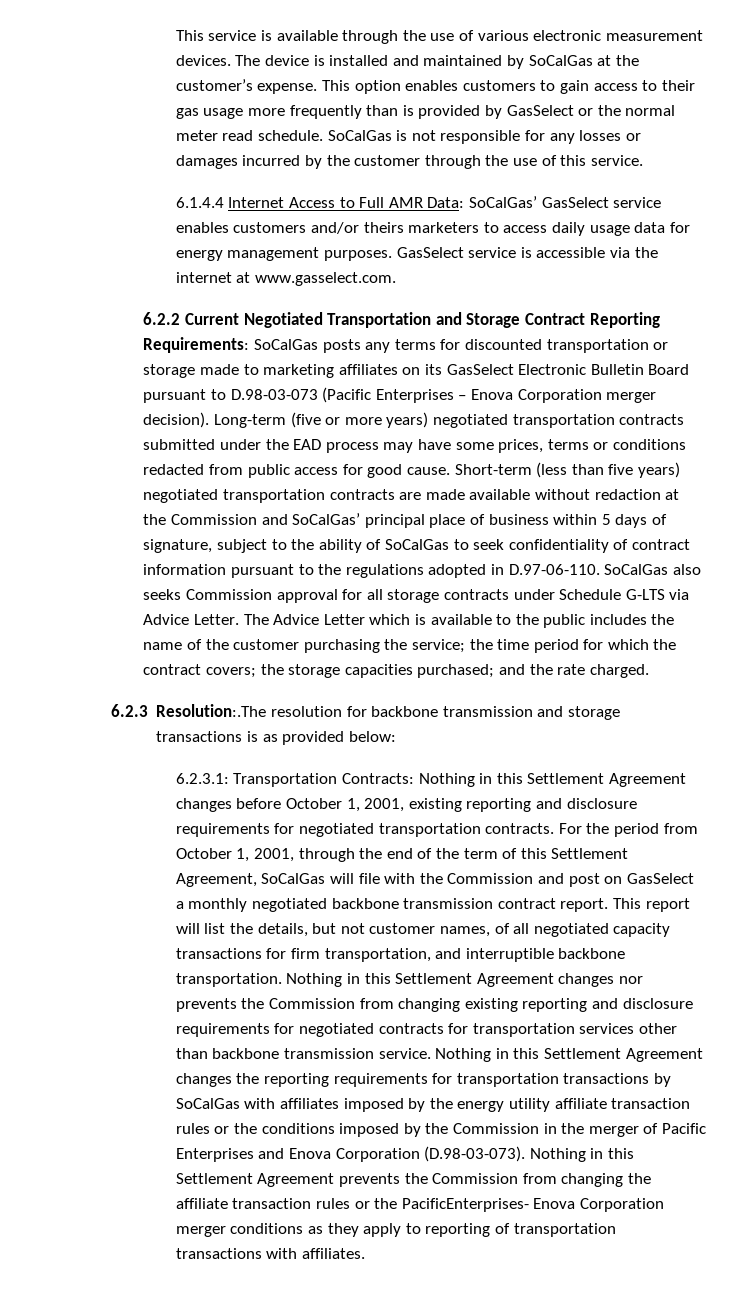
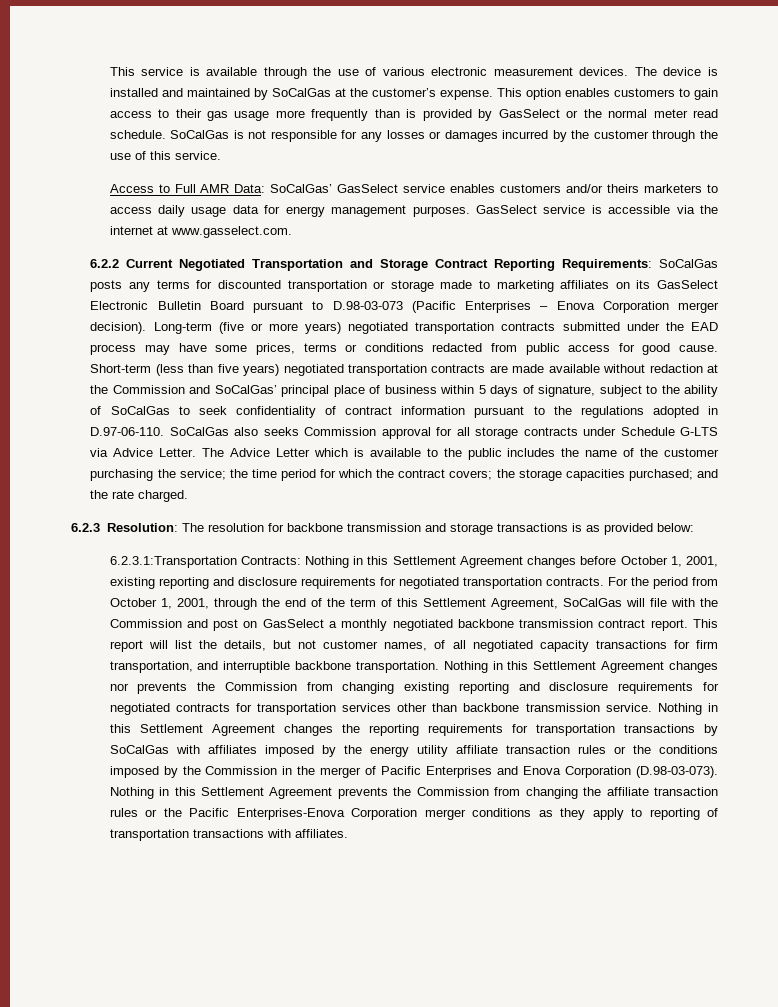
- 6.1.4.4 Internet Access to Full AMR Data: SoCalGas’ GasSelect service enables customers and/or theirs marketers to access daily usage data for energy management purposes.
+ Access to Full AMR Data: SoCalGas’ GasSelect service enables customers and/or theirs marketers to access daily usage data for energy management purposes.
- 6.2.3 Resolution:.The resolution for backbone transmission and storage transactions is as provided below:
+ 6.2.3 Resolution: The resolution for backbone transmission and storage transactions is as provided below:
- 6.2.3.1: Transportation Contracts: Nothing in this Settlement Agreement changes before October 1, 2001, existing reporting and disclosure requirements for negotiated transportation contracts.
+ 6.2.3.1:Transportation Contracts: Nothing in this Settlement Agreement changes before October 1, 2001, existing reporting and disclosure requirements for negotiated transportation contracts.
- Nothing in this Settlement Agreement changes the reporting requirements for transportation transactions by SoCalGas with affiliates imposed by the energy utility affiliate transaction rules or the conditions imposed by the Commission in the merger of Pacific Enterprises and Enova Corporation (D.98-03-073). Nothing in this Settlement Agreement prevents the Commission from changing the affiliate transaction rules or the PacificEnterprises- Enova Corporation merger conditions as they apply to reporting of transportation transactions with affiliates.
+ Nothing in this Settlement Agreement changes the reporting requirements for transportation transactions by SoCalGas with affiliates imposed by the energy utility affiliate transaction rules or the conditions imposed by the Commission in the merger of Pacific Enterprises and Enova Corporation (D.98-03-073). Nothing in this Settlement Agreement prevents the Commission from changing the affiliate transaction rules or the Pacific Enterprises-Enova Corporation merger conditions as they apply to reporting of transportation transactions with affiliates.

